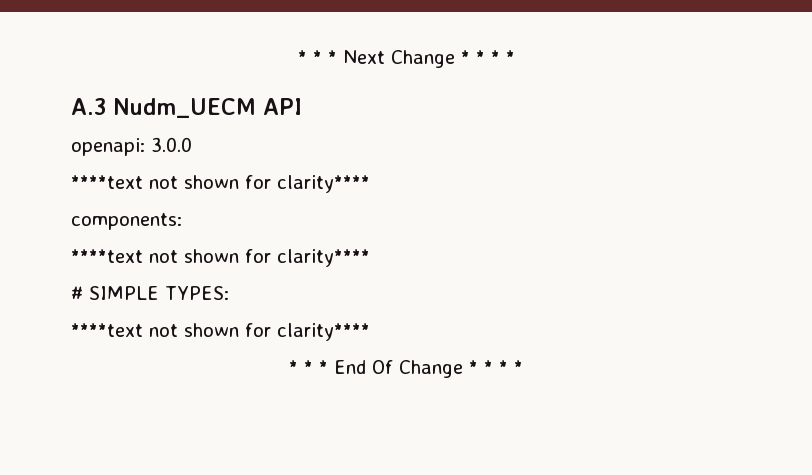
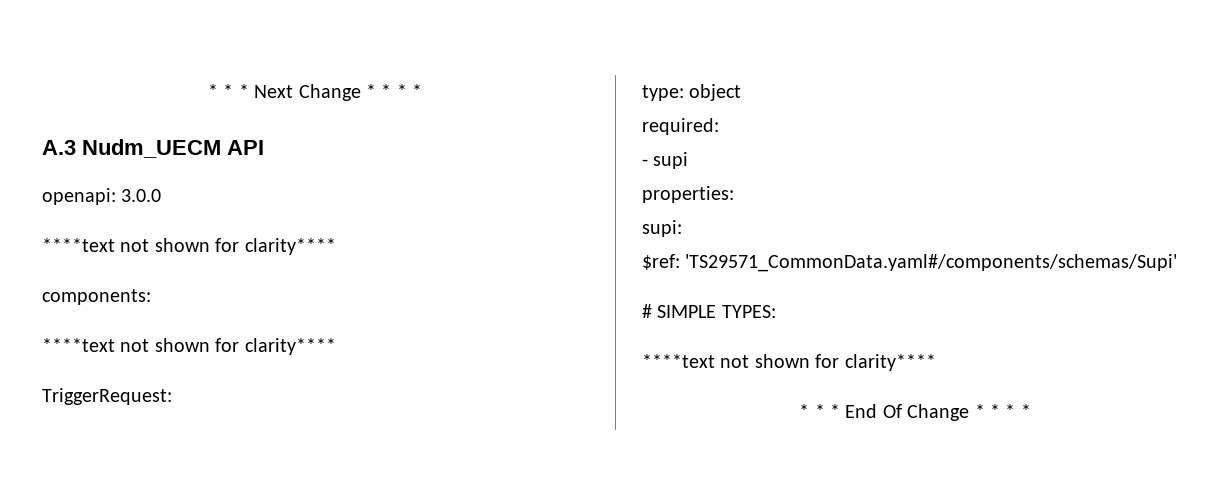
+ TriggerRequest:
+ type: object
+ required:
+ - supi
+ properties:
+ supi:
+ $ref: 'TS29571_CommonData.yaml#/components/schemas/Supi'

